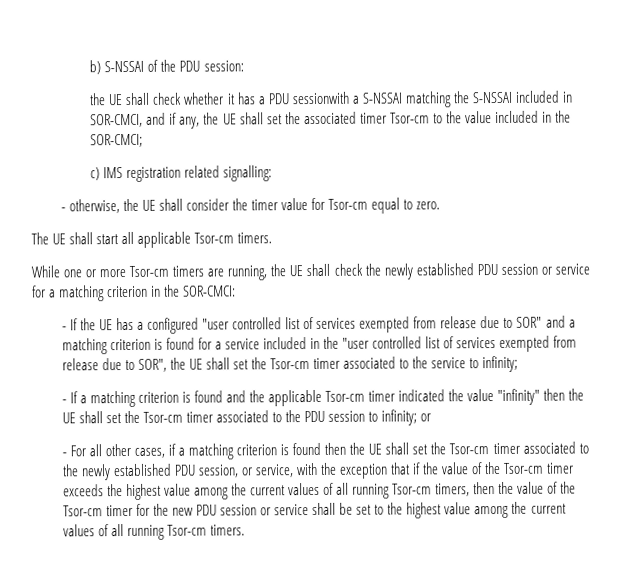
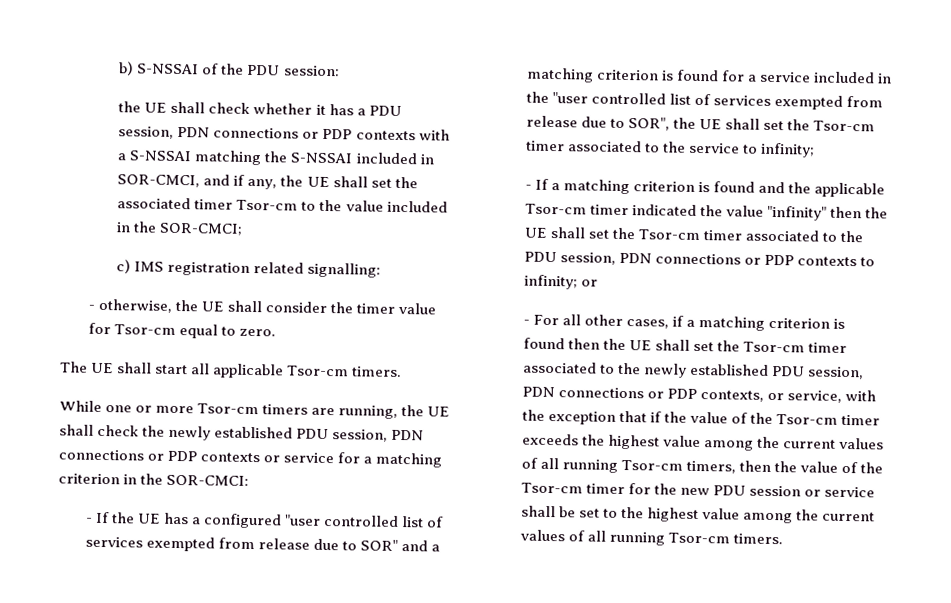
- the UE shall check whether it has a PDU sessionwith a S-NSSAI matching the S-NSSAI included in SOR-CMCI, and if any, the UE shall set the associated timer Tsor-cm to the value included in the SOR-CMCI;
+ the UE shall check whether it has a PDU session, PDN connections or PDP contexts with a S-NSSAI matching the S-NSSAI included in SOR-CMCI, and if any, the UE shall set the associated timer Tsor-cm to the value included in the SOR-CMCI;
- While one or more Tsor-cm timers are running, the UE shall check the newly established PDU session or service for a matching criterion in the SOR-CMCI:
+ While one or more Tsor-cm timers are running, the UE shall check the newly established PDU session, PDN connections or PDP contexts or service for a matching criterion in the SOR-CMCI:
- - If a matching criterion is found and the applicable Tsor-cm timer indicated the value "infinity" then the UE shall set the Tsor-cm timer associated to the PDU session to infinity; or
+ - If a matching criterion is found and the applicable Tsor-cm timer indicated the value "infinity" then the UE shall set the Tsor-cm timer associated to the PDU session, PDN connections or PDP contexts to infinity; or
- - For all other cases, if a matching criterion is found then the UE shall set the Tsor-cm timer associated to the newly established PDU session, or service, with the exception that if the value of the Tsor-cm timer exceeds the highest value among the current values of all running Tsor-cm timers, then the value of the Tsor-cm timer for the new PDU session or service shall be set to the highest value among the current values of all running Tsor-cm timers.
+ - For all other cases, if a matching criterion is found then the UE shall set the Tsor-cm timer associated to the newly established PDU session, PDN connections or PDP contexts, or service, with the exception that if the value of the Tsor-cm timer exceeds the highest value among the current values of all running Tsor-cm timers, then the value of the Tsor-cm timer for the new PDU session or service shall be set to the highest value among the current values of all running Tsor-cm timers.

